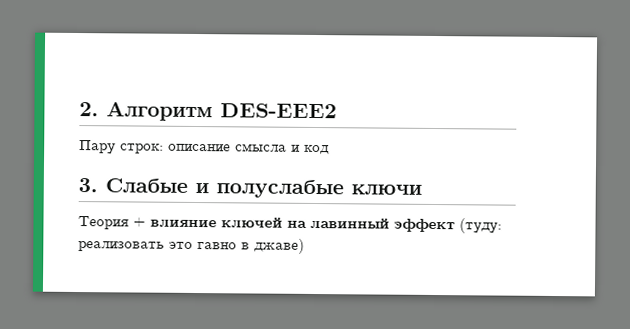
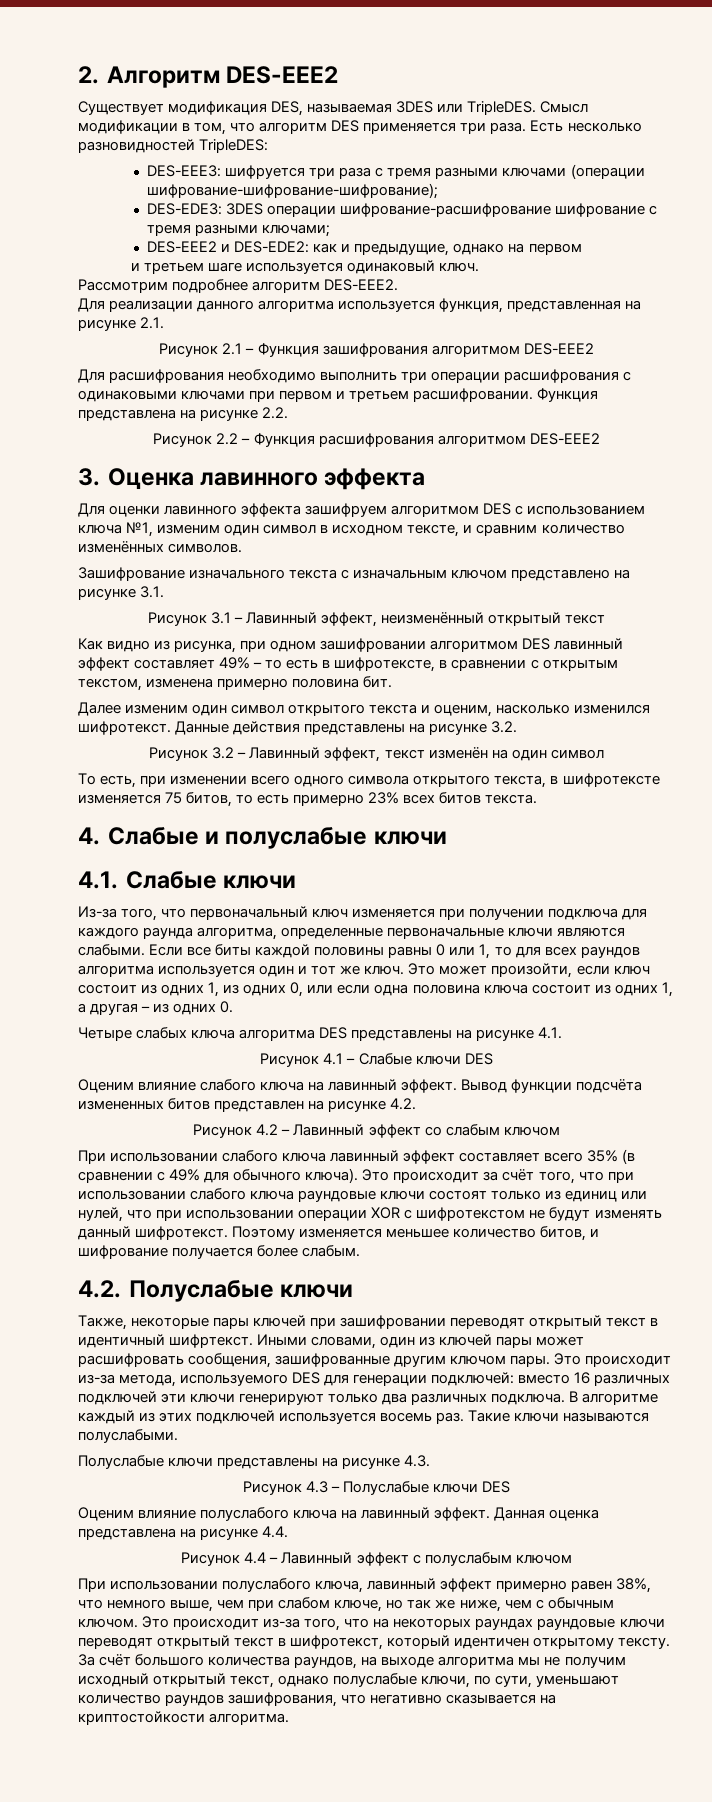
- Пару строк: описание смысла и код
- 3. Слабые и полуслабые ключи
- Теория + влияние ключей на лавинный эффект (туду: реализовать это гавно в джаве)
+ Существует модификация DES, называемая 3DES или TripleDES. Смысл модификации в том, что алгоритм DES применяется три раза. Есть несколько разновидностей TripleDES:
+ DES-EEE3: шифруется три раза с тремя разными ключами (операции шифрование-шифрование-шифрование);
+ DES-EDE3: 3DES операции шифрование-расшифрование шифрование с тремя разными ключами;
+ DES-EEE2 и DES-EDE2: как и предыдущие, однако на первом
+ и третьем шаге используется одинаковый ключ.
+ Рассмотрим подробнее алгоритм DES-EEE2.
+ Для реализации данного алгоритма используется функция, представленная на рисунке 2.1.
+ Рисунок 2.1 – Функция зашифрования алгоритмом DES-EEE2
+ Для расшифрования необходимо выполнить три операции расшифрования с одинаковыми ключами при первом и третьем расшифровании. Функция представлена на рисунке 2.2.
+ Рисунок 2.2 – Функция расшифрования алгоритмом DES-EEE2
+ 3. Оценка лавинного эффекта
+ Для оценки лавинного эффекта зашифруем алгоритмом DES с использованием ключа №1, изменим один символ в исходном тексте, и сравним количество изменённых символов.
+ Зашифрование изначального текста с изначальным ключом представлено на рисунке 3.1.
+ Рисунок 3.1 – Лавинный эффект, неизменённый открытый текст
+ Как видно из рисунка, при одном зашифровании алгоритмом DES лавинный эффект составляет 49% – то есть в шифротексте, в сравнении с открытым текстом, изменена примерно половина бит.
+ Далее изменим один символ открытого текста и оценим, насколько изменился шифротекст. Данные действия представлены на рисунке 3.2.
+ Рисунок 3.2 – Лавинный эффект, текст изменён на один символ
+ То есть, при изменении всего одного символа открытого текста, в шифротексте изменяется 75 битов, то есть примерно 23% всех битов текста.
+ 4. Слабые и полуслабые ключи
+ 4.1. Слабые ключи
+ Из-за того, что первоначальный ключ изменяется при получении подключа для каждого раунда алгоритма, определенные первоначальные ключи являются слабыми. Если все биты каждой половины равны 0 или 1, то для всех раундов алгоритма используется один и тот же ключ. Это может произойти, если ключ состоит из одних 1, из одних 0, или если одна половина ключа состоит из одних 1, а другая – из одних 0.
+ Четыре слабых ключа алгоритма DES представлены на рисунке 4.1.
+ Рисунок 4.1 – Слабые ключи DES
+ Оценим влияние слабого ключа на лавинный эффект. Вывод функции подсчёта измененных битов представлен на рисунке 4.2.
+ Рисунок 4.2 – Лавинный эффект со слабым ключом
+ При использовании слабого ключа лавинный эффект составляет всего 35% (в сравнении с 49% для обычного ключа). Это происходит за счёт того, что при использовании слабого ключа раундовые ключи состоят только из единиц или нулей, что при использовании операции XOR с шифротекстом не будут изменять данный шифротекст. Поэтому изменяется меньшее количество битов, и шифрование получается более слабым.
+ 4.2. Полуслабые ключи
+ Также, некоторые пары ключей при зашифровании переводят открытый текст в идентичный шифртекст. Иными словами, один из ключей пары может расшифровать сообщения, зашифрованные другим ключом пары. Это происходит из-за метода, используемого DES для генерации подключей: вместо 16 различных подключей эти ключи генерируют только два различных подключа. В алгоритме каждый из этих подключей используется восемь раз. Такие ключи называются полуслабыми.
+ Полуслабые ключи представлены на рисунке 4.3.
+ Рисунок 4.3 – Полуслабые ключи DES
+ Оценим влияние полуслабого ключа на лавинный эффект. Данная оценка представлена на рисунке 4.4.
+ Рисунок 4.4 – Лавинный эффект с полуслабым ключом
+ При использовании полуслабого ключа, лавинный эффект примерно равен 38%, что немного выше, чем при слабом ключе, но так же ниже, чем с обычным ключом. Это происходит из-за того, что на некоторых раундах раундовые ключи переводят открытый текст в шифротекст, который идентичен открытому тексту. За счёт большого количества раундов, на выходе алгоритма мы не получим исходный открытый текст, однако полуслабые ключи, по сути, уменьшают количество раундов зашифрования, что негативно сказывается на криптостойкости алгоритма.

